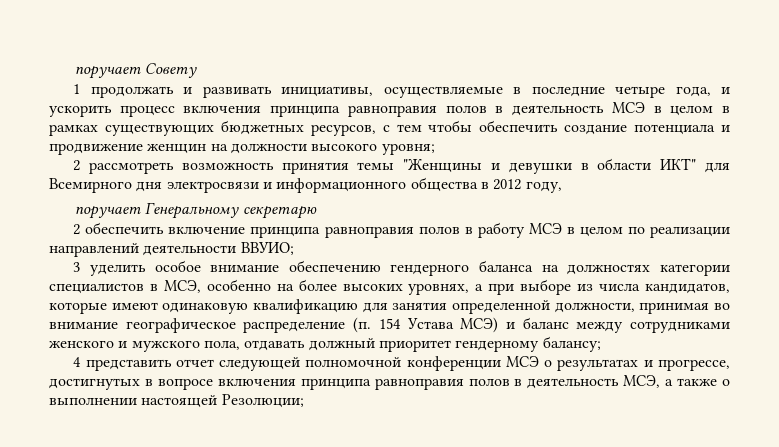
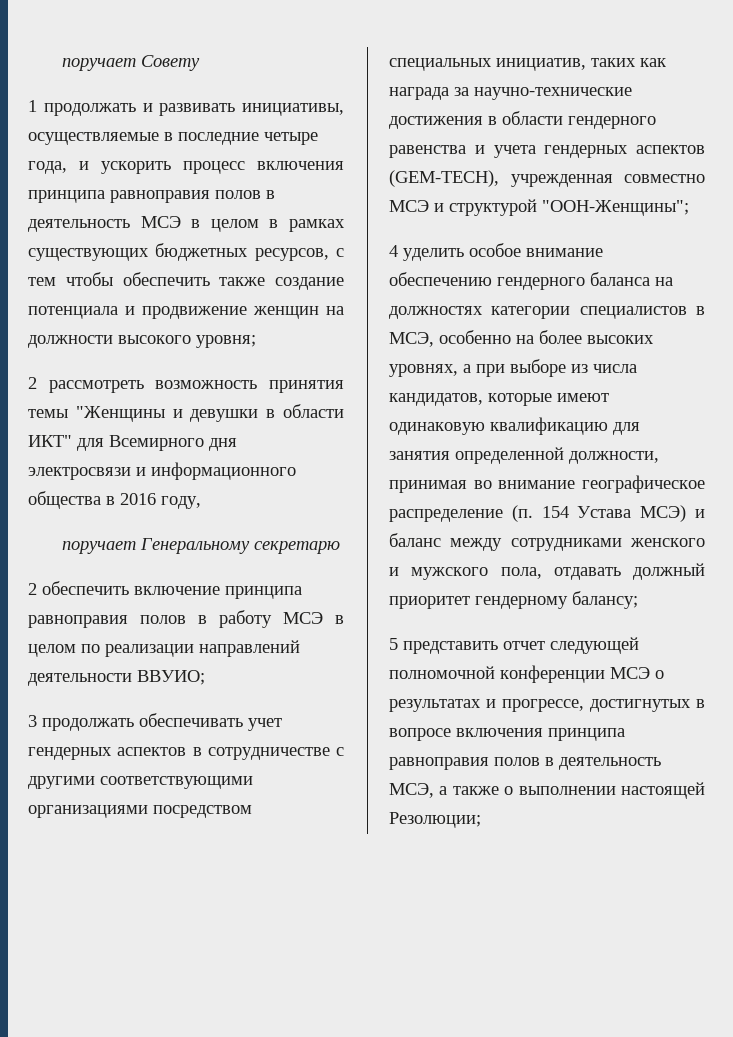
- 1 продолжать и развивать инициативы, осуществляемые в последние четыре года, и ускорить процесс включения принципа равноправия полов в деятельность МСЭ в целом в рамках существующих бюджетных ресурсов, с тем чтобы обеспечить создание потенциала и продвижение женщин на должности высокого уровня;
+ 1 продолжать и развивать инициативы, осуществляемые в последние четыре года, и ускорить процесс включения принципа равноправия полов в деятельность МСЭ в целом в рамках существующих бюджетных ресурсов, с тем чтобы обеспечить также создание потенциала и продвижение женщин на должности высокого уровня;
- 2 рассмотреть возможность принятия темы "Женщины и девушки в области ИКТ" для Всемирного дня электросвязи и информационного общества в 2012 году,
+ 2 рассмотреть возможность принятия темы "Женщины и девушки в области ИКТ" для Всемирного дня электросвязи и информационного общества в 2016 году,
- 3 уделить особое внимание обеспечению гендерного баланса на должностях категории специалистов в МСЭ, особенно на более высоких уровнях, а при выборе из числа кандидатов, которые имеют одинаковую квалификацию для занятия определенной должности, принимая во внимание географическое распределение (п. 154 Устава МСЭ) и баланс между сотрудниками женского и мужского пола, отдавать должный приоритет гендерному балансу;
+ 3 продолжать обеспечивать учет гендерных аспектов в сотрудничестве с другими соответствующими организациями посредством специальных инициатив, таких как награда за научно-технические достижения в области гендерного равенства и учета гендерных аспектов (GEM-TECH), учрежденная совместно МСЭ и структурой "ООН-Женщины";
+ 4 уделить особое внимание обеспечению гендерного баланса на должностях категории специалистов в МСЭ, особенно на более высоких уровнях, а при выборе из числа кандидатов, которые имеют одинаковую квалификацию для занятия определенной должности, принимая во внимание географическое распределение (п. 154 Устава МСЭ) и баланс между сотрудниками женского и мужского пола, отдавать должный приоритет гендерному балансу;
- 4 представить отчет следующей полномочной конференции МСЭ о результатах и прогрессе, достигнутых в вопросе включения принципа равноправия полов в деятельность МСЭ, а также о выполнении настоящей Резолюции;
+ 5 представить отчет следующей полномочной конференции МСЭ о результатах и прогрессе, достигнутых в вопросе включения принципа равноправия полов в деятельность МСЭ, а также о выполнении настоящей Резолюции;

